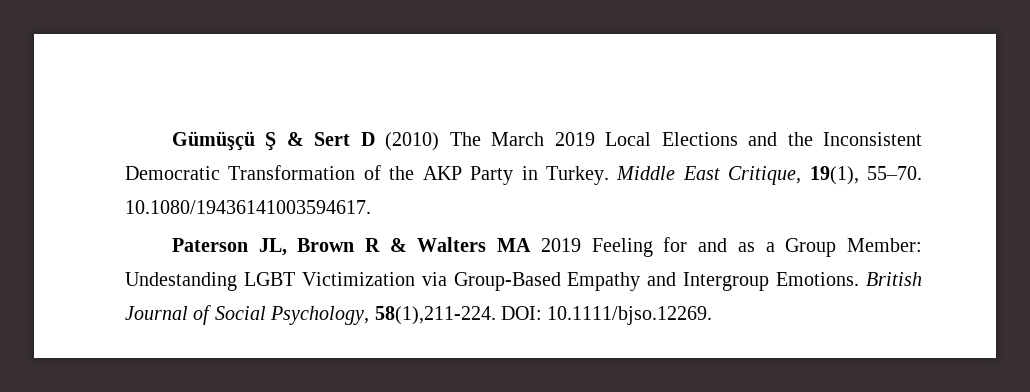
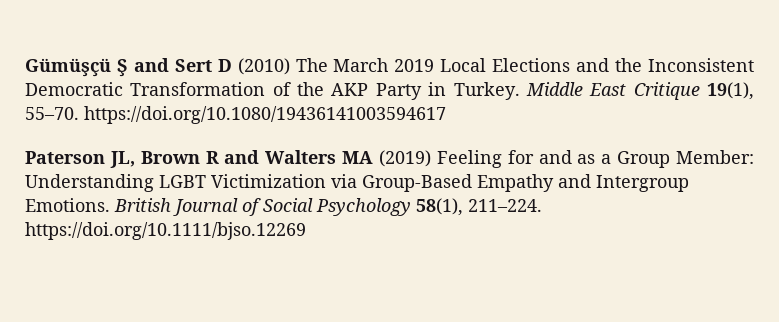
- Gümüşçü Ş & Sert D (2010) The March 2019 Local Elections and the Inconsistent Democratic Transformation of the AKP Party in Turkey.
+ Gümüşçü Ş and Sert D (2010) The March 2019 Local Elections and the Inconsistent Democratic Transformation of the AKP Party in Turkey.
- Middle East Critique, 19(1), 55–70. 10.1080/19436141003594617.
+ Middle East Critique 19(1), 55–70. https://doi.org/10.1080/19436141003594617
- Paterson JL, Brown R & Walters MA 2019 Feeling for and as a Group Member: Undestanding LGBT Victimization via Group-Based Empathy and Intergroup Emotions.
+ Paterson JL, Brown R and Walters MA (2019) Feeling for and as a Group Member: Understanding LGBT Victimization via Group-Based Empathy and Intergroup Emotions.
- British Journal of Social Psychology, 58(1),211-224. DOI: 10.1111/bjso.12269.
+ British Journal of Social Psychology 58(1), 211–224. https://doi.org/10.1111/bjso.12269

